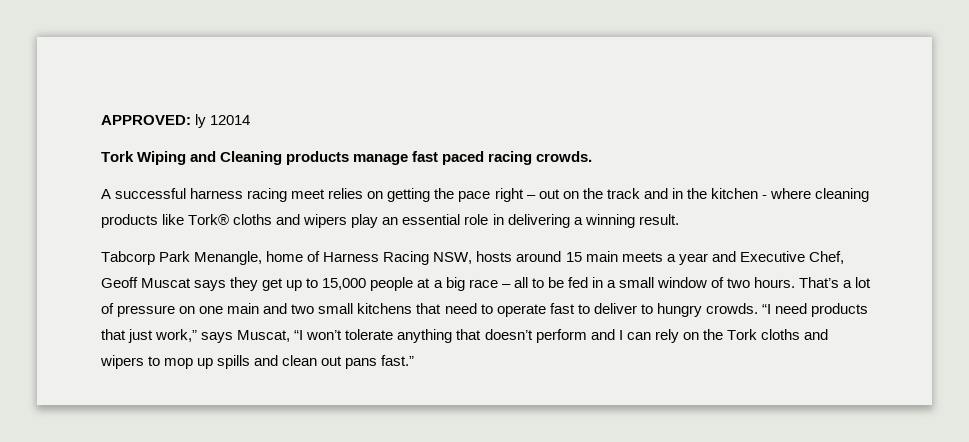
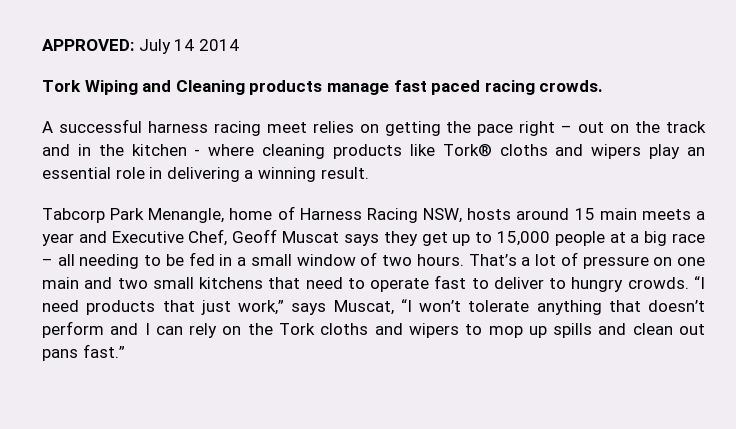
- APPROVED: ly 12014
+ APPROVED: July 14 2014
- Tabcorp Park Menangle, home of Harness Racing NSW, hosts around 15 main meets a year and Executive Chef, Geoff Muscat says they get up to 15,000 people at a big race – all to be fed in a small window of two hours.
+ Tabcorp Park Menangle, home of Harness Racing NSW, hosts around 15 main meets a year and Executive Chef, Geoff Muscat says they get up to 15,000 people at a big race – all needing to be fed in a small window of two hours.

